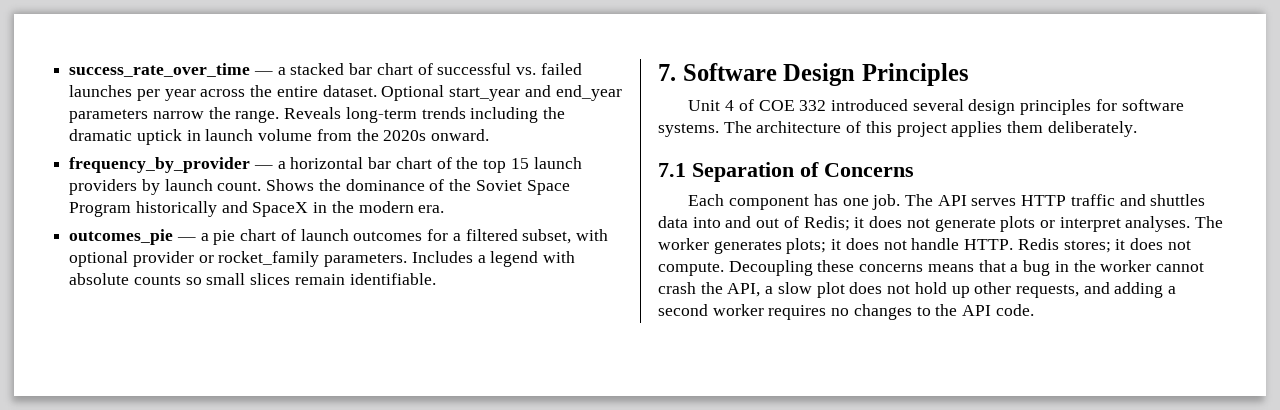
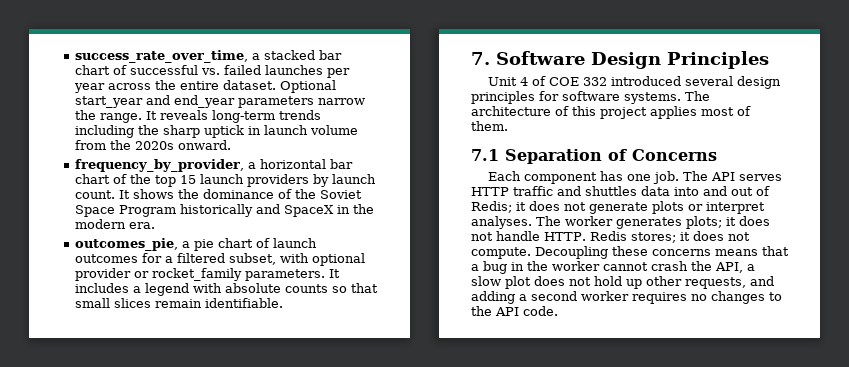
- success_rate_over_time — a stacked bar chart of successful vs. failed launches per year across the entire dataset.
+ success_rate_over_time, a stacked bar chart of successful vs. failed launches per year across the entire dataset.
- Reveals long-term trends including the dramatic uptick in launch volume from the 2020s onward.
+ It reveals long-term trends including the sharp uptick in launch volume from the 2020s onward.
- frequency_by_provider — a horizontal bar chart of the top 15 launch providers by launch count.
+ frequency_by_provider, a horizontal bar chart of the top 15 launch providers by launch count.
- Shows the dominance of the Soviet Space Program historically and SpaceX in the modern era.
+ It shows the dominance of the Soviet Space Program historically and SpaceX in the modern era.
- outcomes_pie — a pie chart of launch outcomes for a filtered subset, with optional provider or rocket_family parameters.
+ outcomes_pie, a pie chart of launch outcomes for a filtered subset, with optional provider or rocket_family parameters.
- Includes a legend with absolute counts so small slices remain identifiable.
+ It includes a legend with absolute counts so that small slices remain identifiable.
- The architecture of this project applies them deliberately.
+ The architecture of this project applies most of them.

